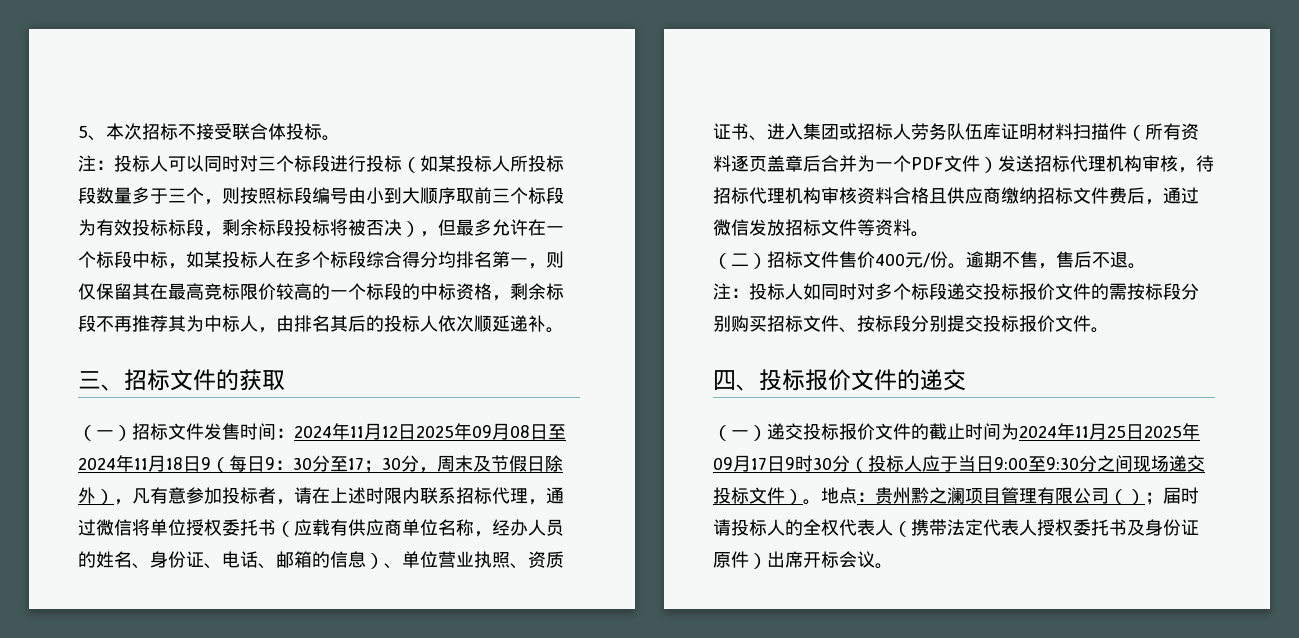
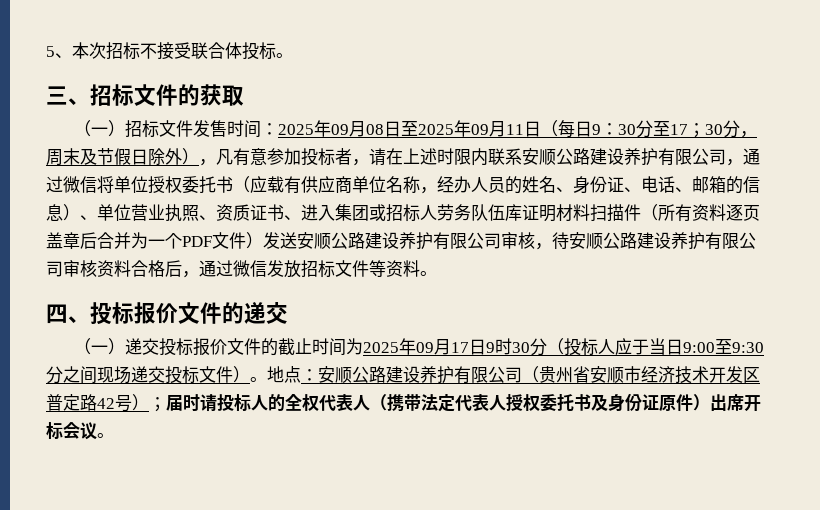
- 注：投标人可以同时对三个标段进行投标（如某投标人所投标段数量多于三个，则按照标段编号由小到大顺序取前三个标段为有效投标标段，剩余标段投标将被否决），但最多允许在一个标段中标，如某投标人在多个标段综合得分均排名第一，则仅保留其在最高竞标限价较高的一个标段的中标资格，剩余标段不再推荐其为中标人，由排名其后的投标人依次顺延递补。
- 2024年11月12日2025年09月08日至2024年11月18日9（每日9：
+ 2025年09月08日至2025年09月11日（每日9：
- 30分，周末及节假日除外），凡有意参加投标者，请在上述时限内联系招标代理，通过微信将单位授权委托书（应载有供应商单位名称，经办人员的姓名、身份证、电话、邮箱的信息）、单位营业执照、资质证书、进入集团或招标人劳务队伍库证明材料扫描件（所有资料逐页盖章后合并为一个PDF文件）发送招标代理机构审核，待招标代理机构审核资料合格且供应商缴纳招标文件费后，通过微信发放招标文件等资料。
+ 30分，周末及节假日除外），凡有意参加投标者，请在上述时限内联系安顺公路建设养护有限公司，通过微信将单位授权委托书（应载有供应商单位名称，经办人员的姓名、身份证、电话、邮箱的信息）、单位营业执照、资质证书、进入集团或招标人劳务队伍库证明材料扫描件（所有资料逐页盖章后合并为一个PDF文件）发送安顺公路建设养护有限公司审核，待安顺公路建设养护有限公司审核资料合格后，通过微信发放招标文件等资料。
- （二）招标文件售价400元/份。逾期不售，售后不退。
- 注：投标人如同时对多个标段递交投标报价文件的需按标段分别购买招标文件、按标段分别提交投标报价文件。
- （一）递交投标报价文件的截止时间为2024年11月25日2025年09月17日9时30分（投标人应于当日9:00至9:30分之间现场递交投标文件）。
+ （一）递交投标报价文件的截止时间为2025年09月17日9时30分（投标人应于当日9:00至9:30分之间现场递交投标文件）。
- 地点：贵州黔之澜项目管理有限公司（）；届时请投标人的全权代表人（携带法定代表人授权委托书及身份证原件）出席开标会议。
+ 地点：安顺公路建设养护有限公司（贵州省安顺市经济技术开发区普定路42号）；届时请投标人的全权代表人（携带法定代表人授权委托书及身份证原件）出席开标会议。

